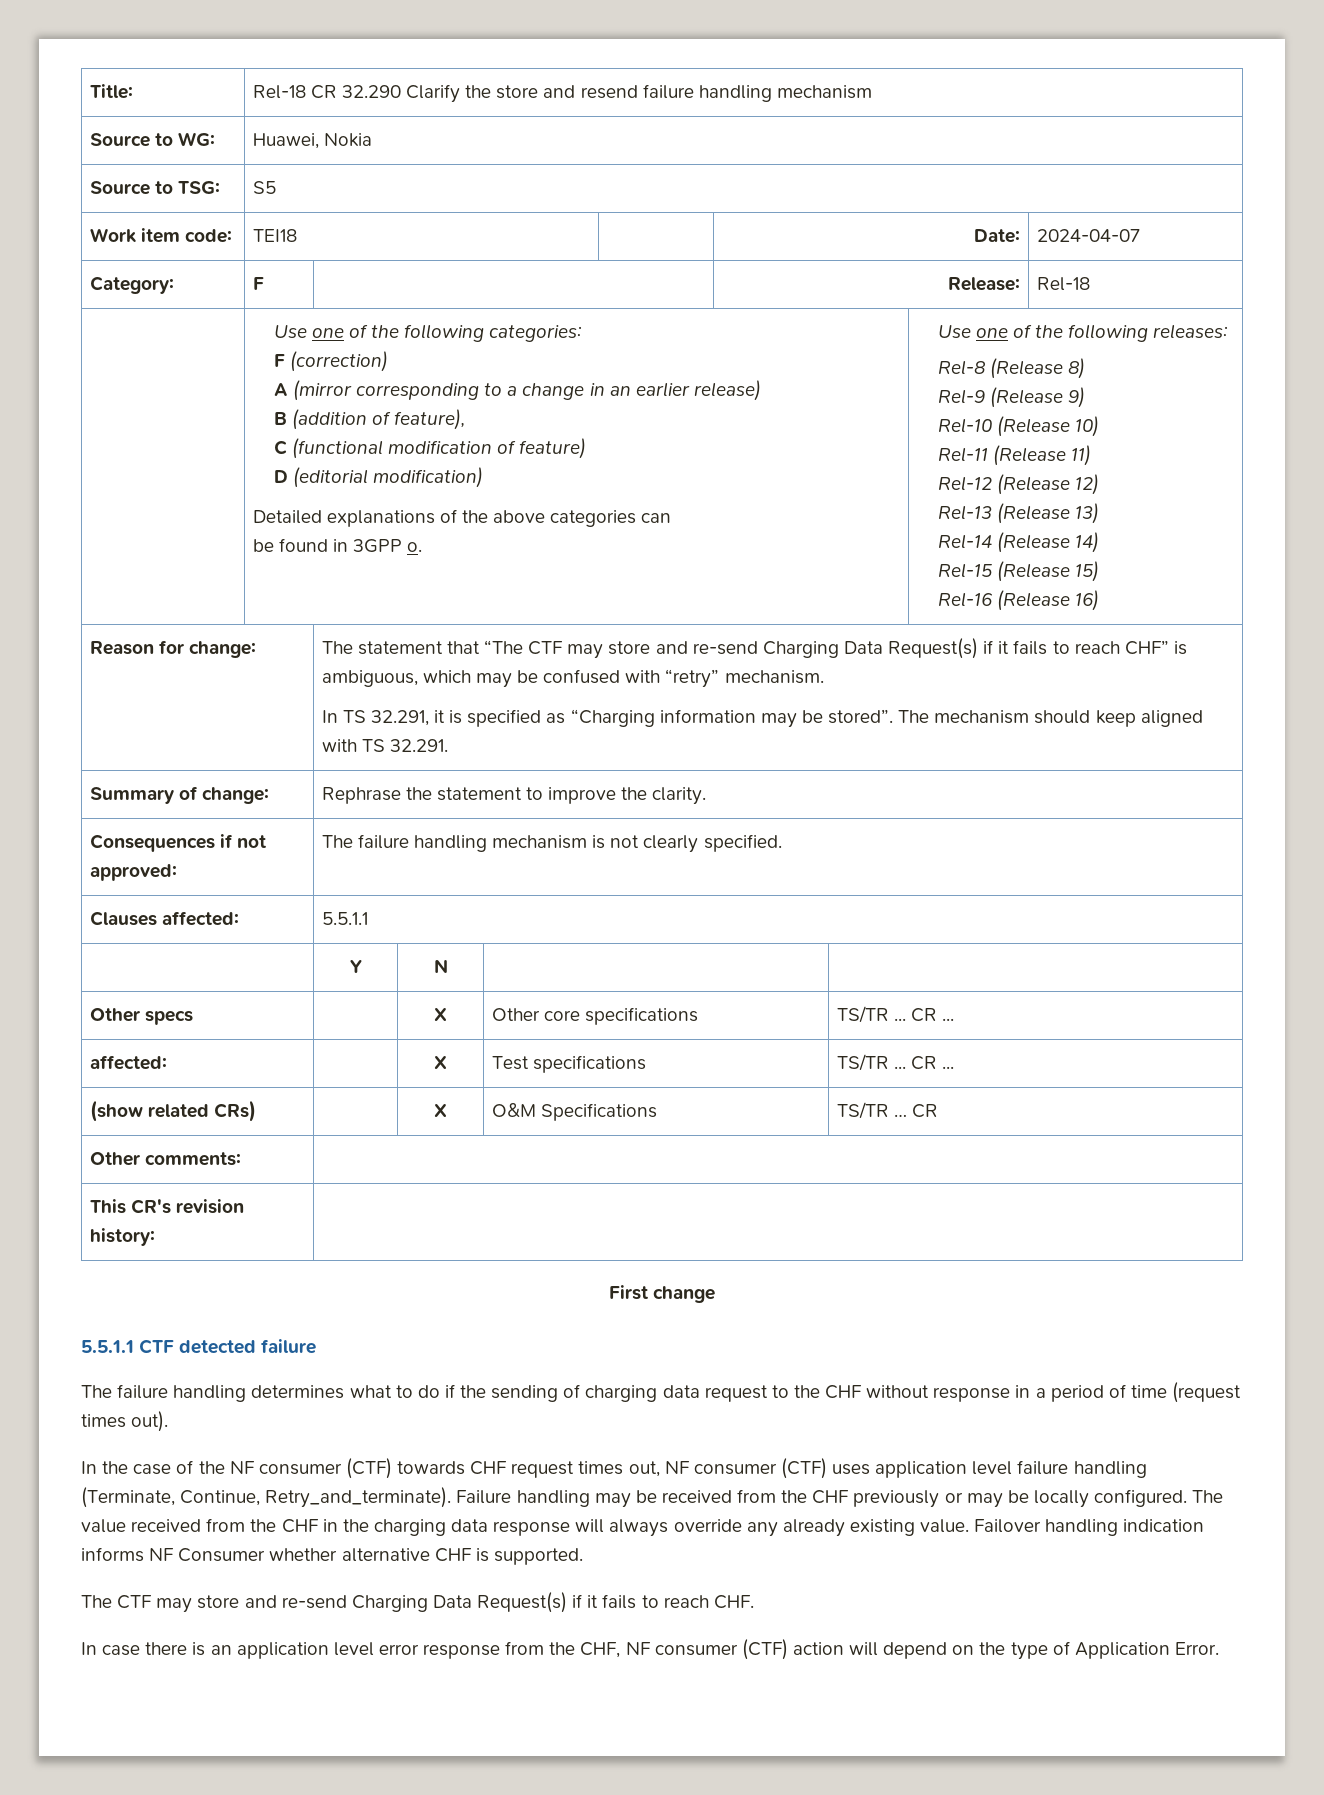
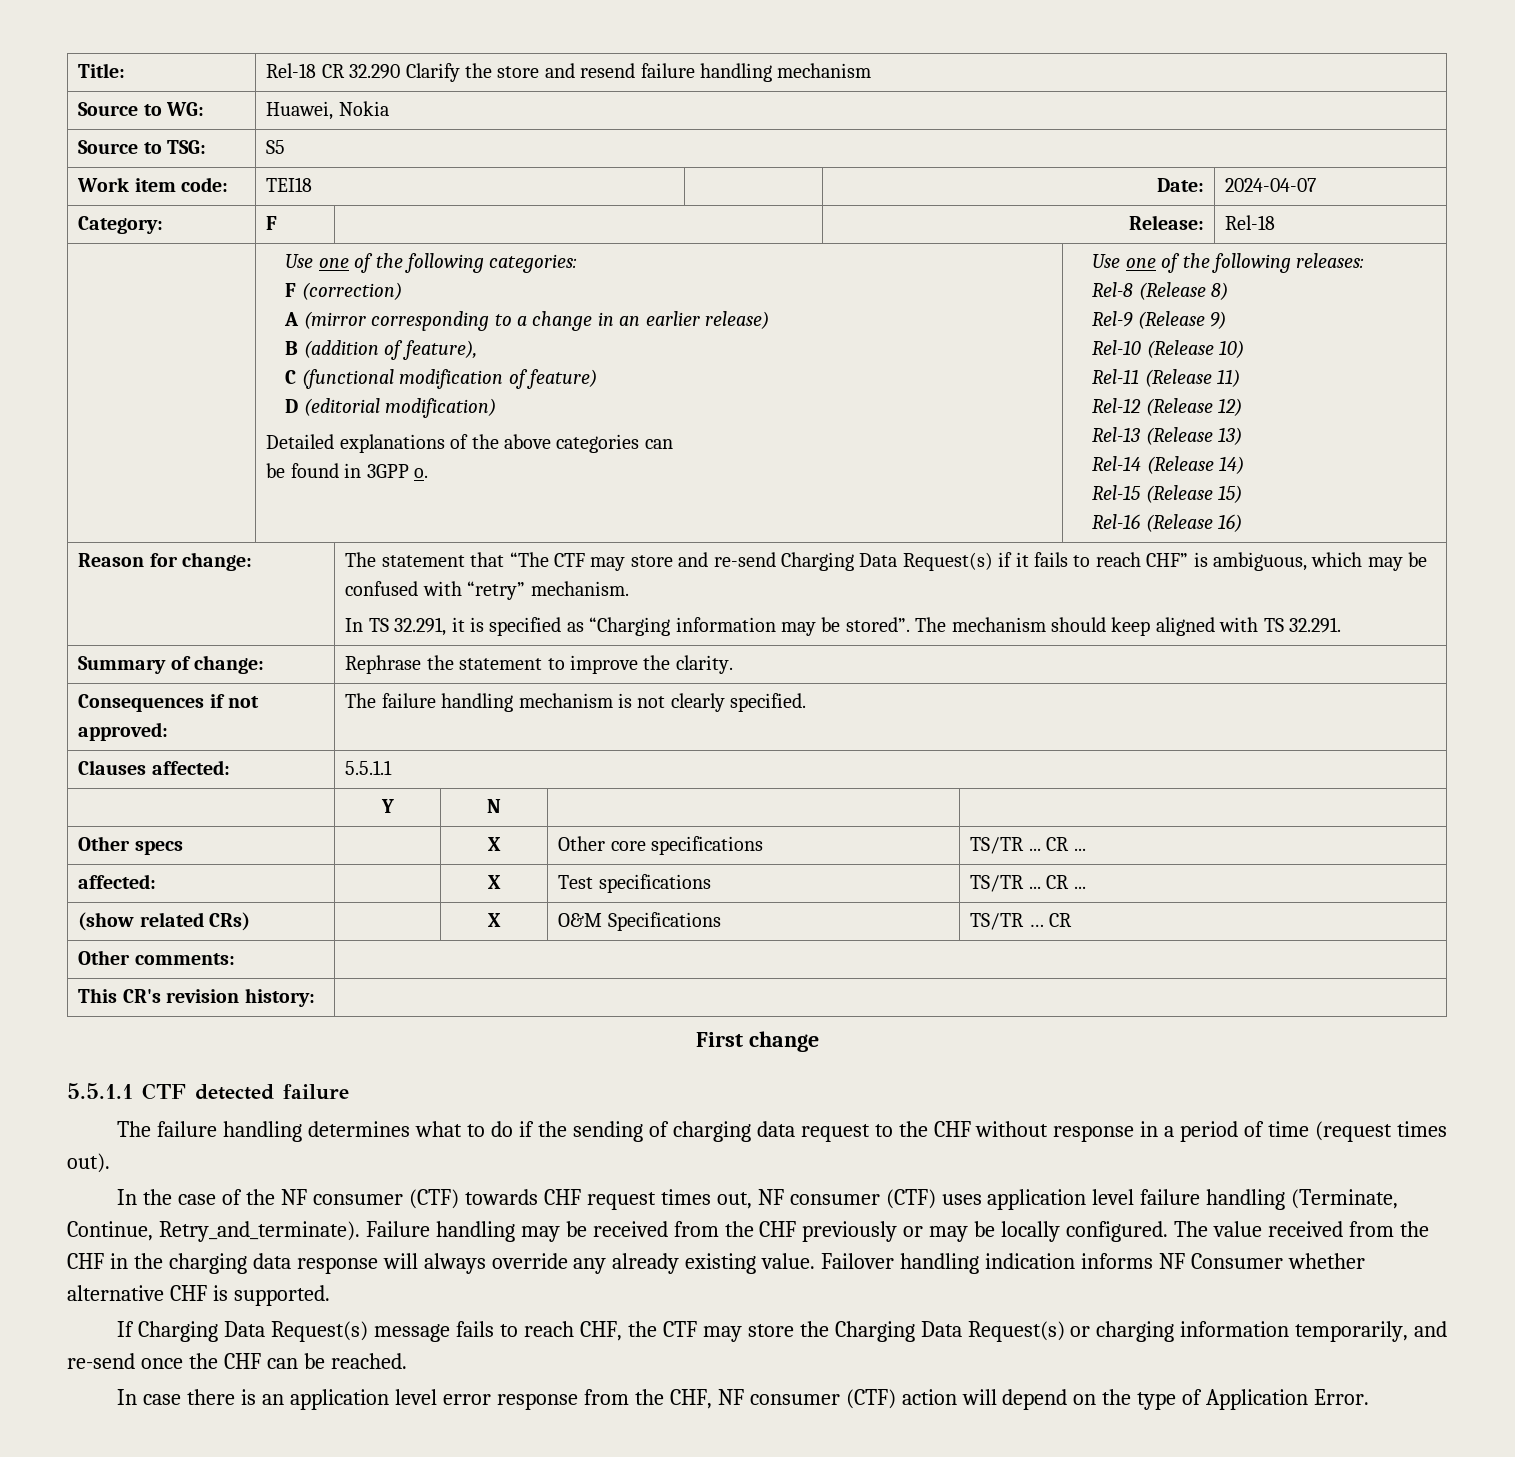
- The CTF may store and re-send Charging Data Request(s) if it fails to reach CHF.
+ If Charging Data Request(s) message fails to reach CHF, the CTF may store the Charging Data Request(s) or charging information temporarily, and re-send once the CHF can be reached.

